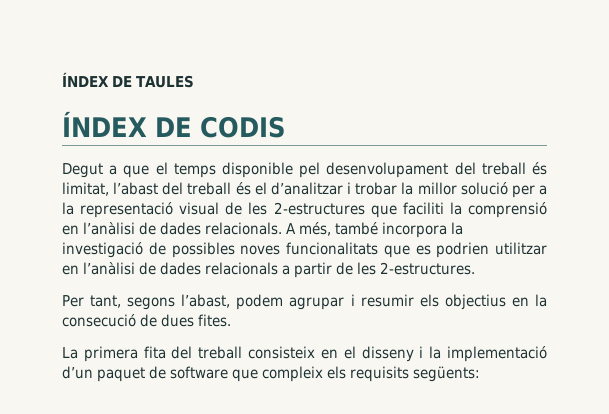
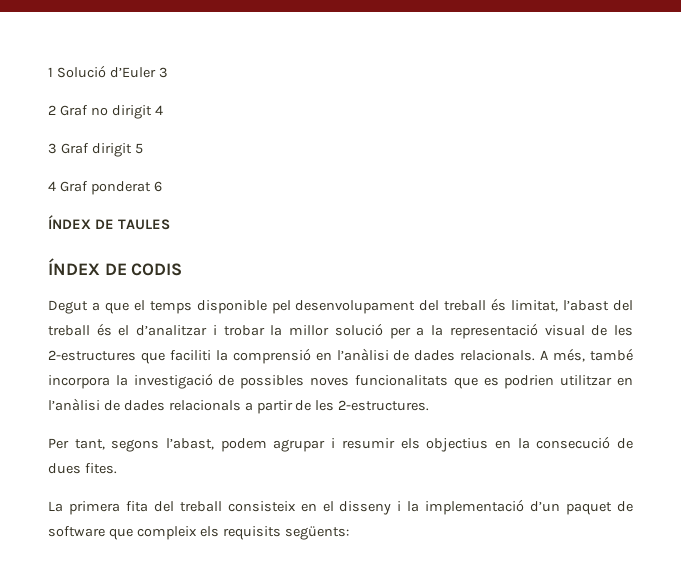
+ 1 Solució d’Euler 3
+ 2 Graf no dirigit 4
+ 3 Graf dirigit 5
+ 4 Graf ponderat 6

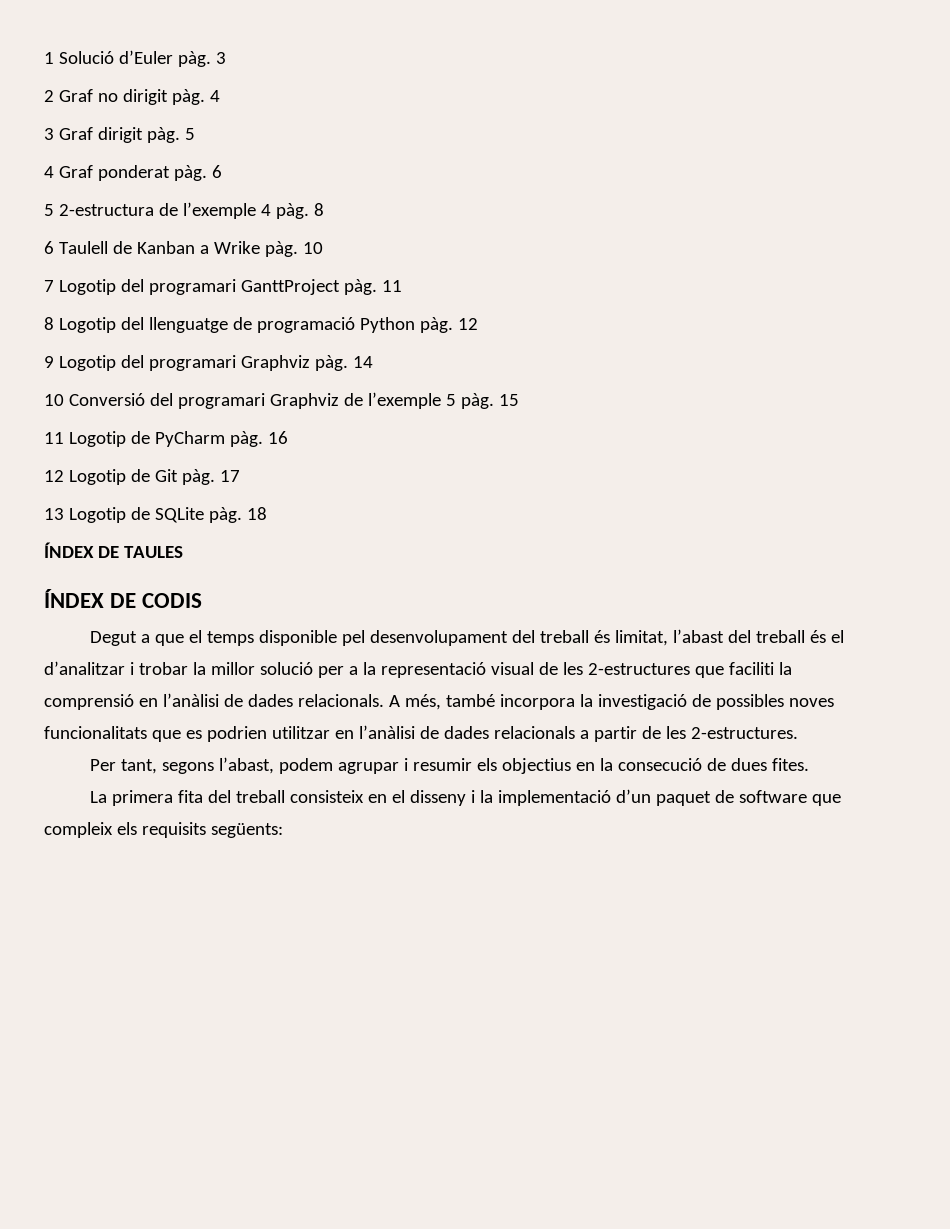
- 1 Solució d’Euler 3
+ 1 Solució d’Euler pàg. 3
- 2 Graf no dirigit 4
+ 2 Graf no dirigit pàg. 4
- 3 Graf dirigit 5
+ 3 Graf dirigit pàg. 5
- 4 Graf ponderat 6
+ 4 Graf ponderat pàg. 6
+ 5 2-estructura de l’exemple 4 pàg. 8
+ 6 Taulell de Kanban a Wrike pàg. 10
+ 7 Logotip del programari GanttProject pàg. 11
+ 8 Logotip del llenguatge de programació Python pàg. 12
+ 9 Logotip del programari Graphviz pàg. 14
+ 10 Conversió del programari Graphviz de l’exemple 5 pàg. 15
+ 11 Logotip de PyCharm pàg. 16
+ 12 Logotip de Git pàg. 17
+ 13 Logotip de SQLite pàg. 18

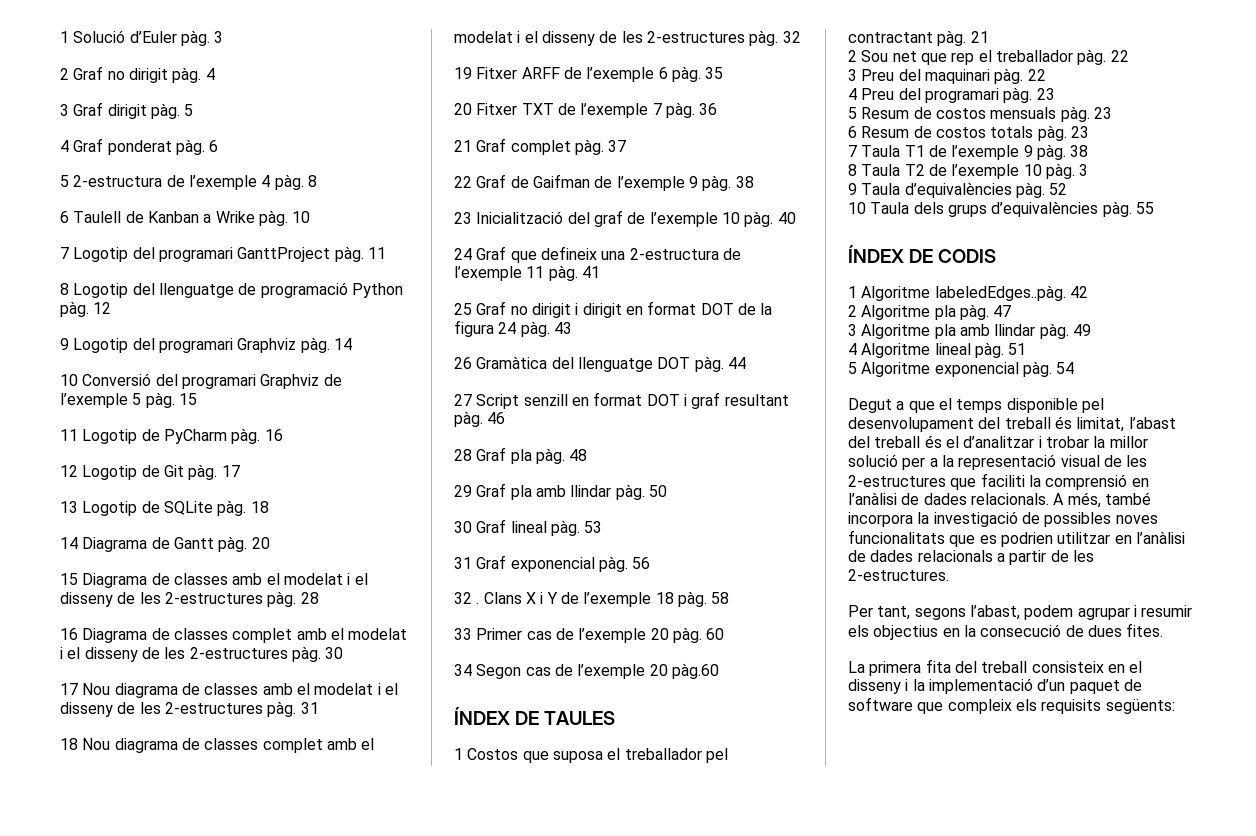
+ 14 Diagrama de Gantt pàg. 20
+ 15 Diagrama de classes amb el modelat i el disseny de les 2-estructures pàg. 28
+ 16 Diagrama de classes complet amb el modelat i el disseny de les 2-estructures pàg. 30
+ 17 Nou diagrama de classes amb el modelat i el disseny de les 2-estructures pàg. 31
+ 18 Nou diagrama de classes complet amb el modelat i el disseny de les 2-estructures pàg. 32
+ 19 Fitxer ARFF de l’exemple 6 pàg. 35
+ 20 Fitxer TXT de l’exemple 7 pàg. 36
+ 21 Graf complet pàg. 37
+ 22 Graf de Gaifman de l’exemple 9 pàg. 38
+ 23 Inicialització del graf de l’exemple 10 pàg. 40
+ 24 Graf que defineix una 2-estructura de l’exemple 11 pàg. 41
+ 25 Graf no dirigit i dirigit en format DOT de la figura 24 pàg. 43
+ 26 Gramàtica del llenguatge DOT pàg. 44
+ 27 Script senzill en format DOT i graf resultant pàg. 46
+ 28 Graf pla pàg. 48
+ 29 Graf pla amb llindar pàg. 50
+ 30 Graf lineal pàg. 53
+ 31 Graf exponencial pàg. 56
+ 32 . Clans X i Y de l’exemple 18 pàg. 58
+ 33 Primer cas de l’exemple 20 pàg. 60
+ 34 Segon cas de l’exemple 20 pàg.60
  ÍNDEX DE TAULES
+ 1 Costos que suposa el treballador pel contractant pàg. 21
+ 2 Sou net que rep el treballador pàg. 22
+ 3 Preu del maquinari pàg. 22
+ 4 Preu del programari pàg. 23
+ 5 Resum de costos mensuals pàg. 23
+ 6 Resum de costos totals pàg. 23
+ 7 Taula T1 de l’exemple 9 pàg. 38
+ 8 Taula T2 de l’exemple 10 pàg. 3
+ 9 Taula d’equivalències pàg. 52
+ 10 Taula dels grups d’equivalències pàg. 55
  ÍNDEX DE CODIS
+ 1 Algoritme labeledEdges..pàg. 42
+ 2 Algoritme pla pàg. 47
+ 3 Algoritme pla amb llindar pàg. 49
+ 4 Algoritme lineal pàg. 51
+ 5 Algoritme exponencial pàg. 54

